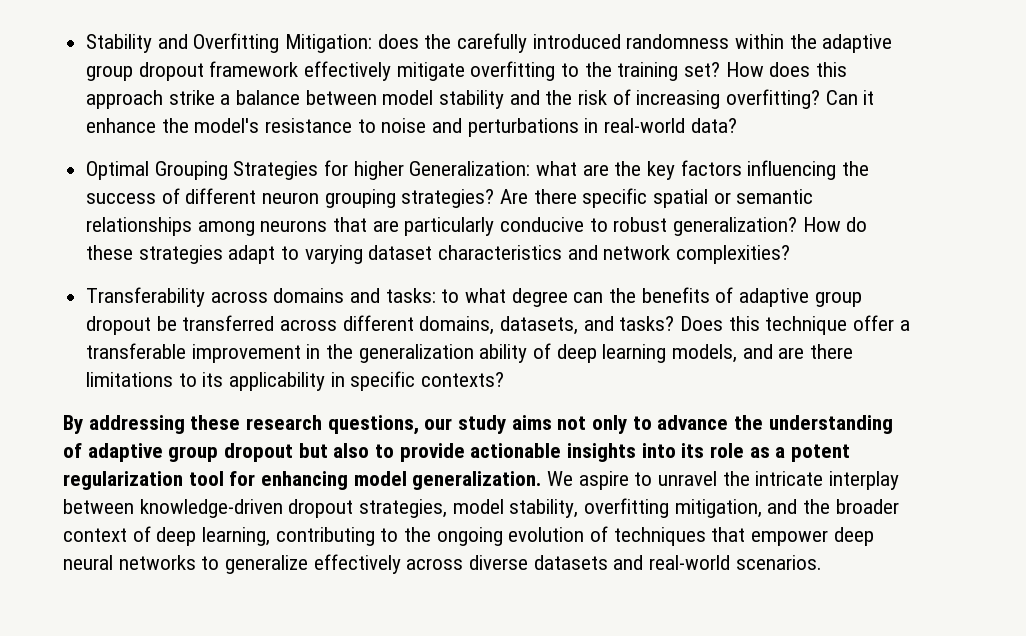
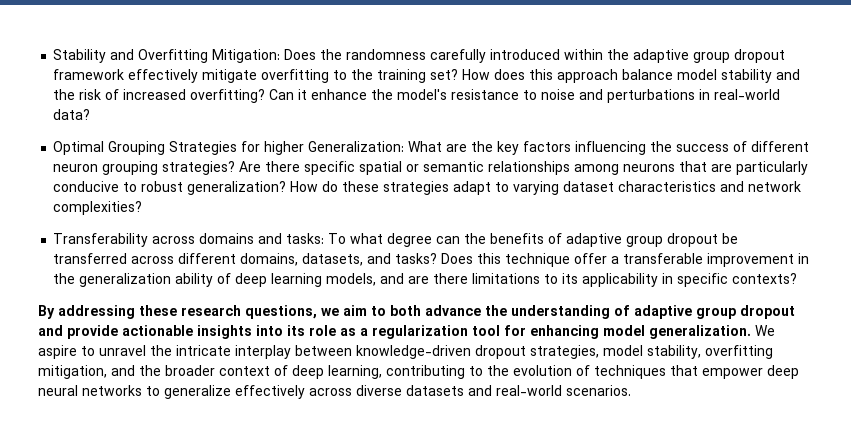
- Stability and Overfitting Mitigation: does the carefully introduced randomness within the adaptive group dropout framework effectively mitigate overfitting to the training set?
+ Stability and Overfitting Mitigation: Does the randomness carefully introduced within the adaptive group dropout framework effectively mitigate overfitting to the training set?
- How does this approach strike a balance between model stability and the risk of increasing overfitting?
+ How does this approach balance model stability and the risk of increased overfitting?
- Optimal Grouping Strategies for higher Generalization: what are the key factors influencing the success of different neuron grouping strategies?
+ Optimal Grouping Strategies for higher Generalization: What are the key factors influencing the success of different neuron grouping strategies?
- Transferability across domains and tasks: to what degree can the benefits of adaptive group dropout be transferred across different domains, datasets, and tasks?
+ Transferability across domains and tasks: To what degree can the benefits of adaptive group dropout be transferred across different domains, datasets, and tasks?
- By addressing these research questions, our study aims not only to advance the understanding of adaptive group dropout but also to provide actionable insights into its role as a potent regularization tool for enhancing model generalization.
+ By addressing these research questions, we aim to both advance the understanding of adaptive group dropout and provide actionable insights into its role as a regularization tool for enhancing model generalization.
- We aspire to unravel the intricate interplay between knowledge-driven dropout strategies, model stability, overfitting mitigation, and the broader context of deep learning, contributing to the ongoing evolution of techniques that empower deep neural networks to generalize effectively across diverse datasets and real-world scenarios.
+ We aspire to unravel the intricate interplay between knowledge-driven dropout strategies, model stability, overfitting mitigation, and the broader context of deep learning, contributing to the evolution of techniques that empower deep neural networks to generalize effectively across diverse datasets and real-world scenarios.

